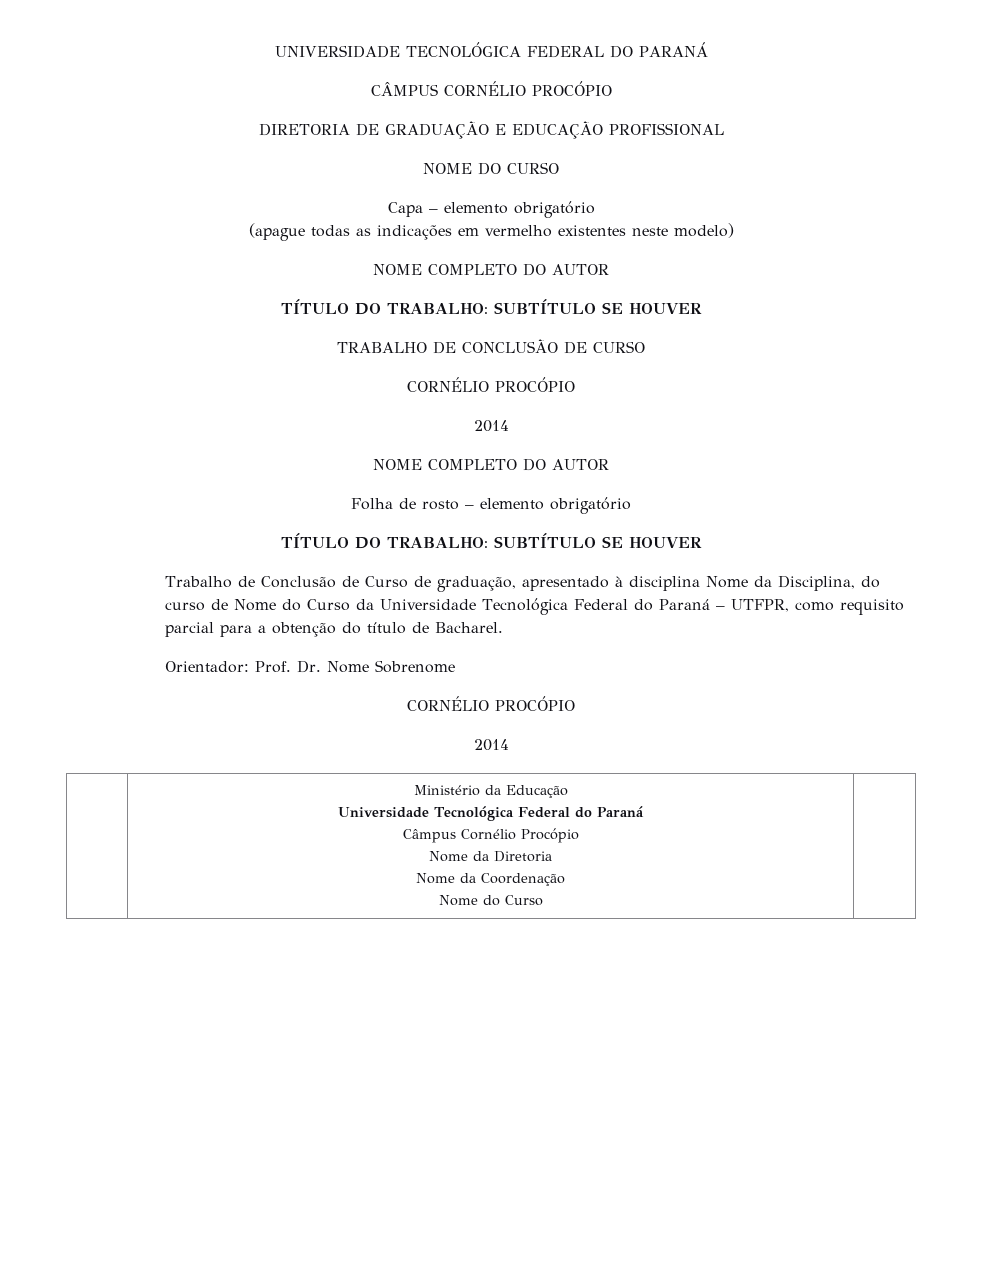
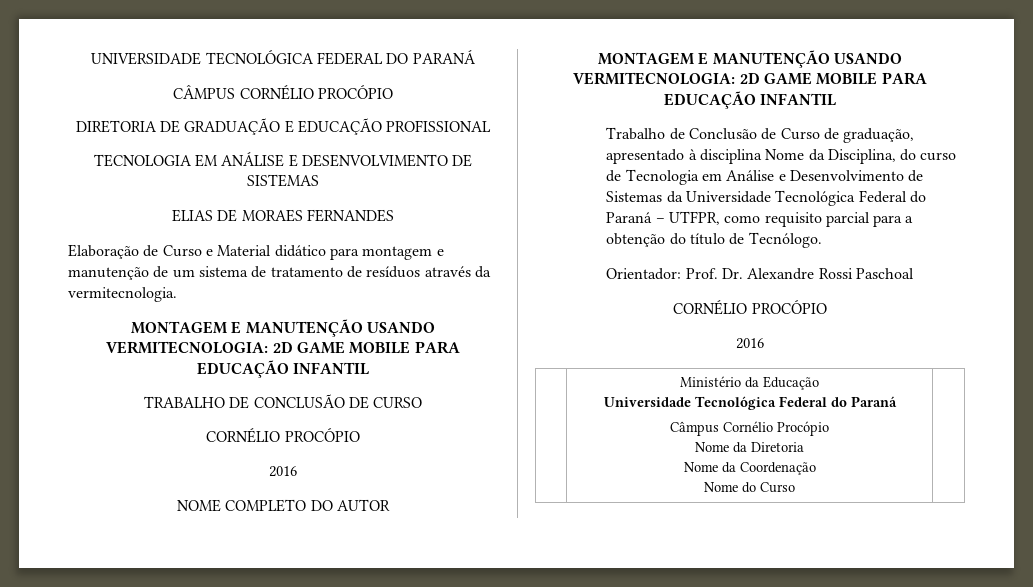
- NOME DO CURSO
- Capa – elemento obrigatório
- (apague todas as indicações em vermelho existentes neste modelo)
- NOME COMPLETO DO AUTOR
- TÍTULO DO TRABALHO: SUBTÍTULO SE HOUVER
+ TECNOLOGIA EM ANÁLISE E DESENVOLVIMENTO DE SISTEMAS
+ ELIAS DE MORAES FERNANDES
+ Elaboração de Curso e Material didático para montagem e manutenção de um sistema de tratamento de resíduos através da vermitecnologia.
+ MONTAGEM E MANUTENÇÃO USANDO VERMITECNOLOGIA: 2D GAME MOBILE PARA EDUCAÇÃO INFANTIL
  TRABALHO DE CONCLUSÃO DE CURSO
  CORNÉLIO PROCÓPIO
- 2014
+ 2016
  NOME COMPLETO DO AUTOR
- Folha de rosto – elemento obrigatório
- TÍTULO DO TRABALHO: SUBTÍTULO SE HOUVER
+ MONTAGEM E MANUTENÇÃO USANDO VERMITECNOLOGIA: 2D GAME MOBILE PARA EDUCAÇÃO INFANTIL
- Trabalho de Conclusão de Curso de graduação, apresentado à disciplina Nome da Disciplina, do curso de Nome do Curso da Universidade Tecnológica Federal do Paraná – UTFPR, como requisito parcial para a obtenção do título de Bacharel.
+ Trabalho de Conclusão de Curso de graduação, apresentado à disciplina Nome da Disciplina, do curso de Tecnologia em Análise e Desenvolvimento de Sistemas da Universidade Tecnológica Federal do Paraná – UTFPR, como requisito parcial para a obtenção do título de Tecnólogo.
- Orientador: Prof. Dr. Nome Sobrenome
+ Orientador: Prof. Dr. Alexandre Rossi Paschoal
  CORNÉLIO PROCÓPIO
- 2014
+ 2016

